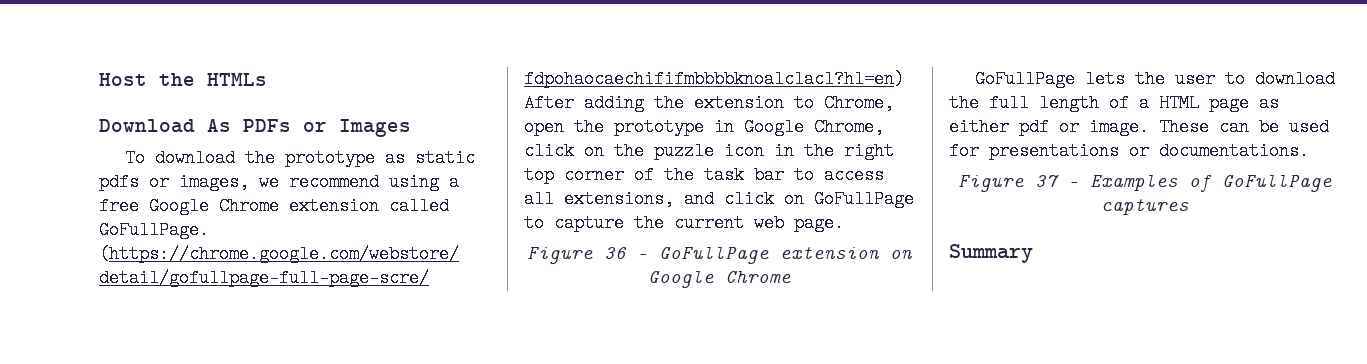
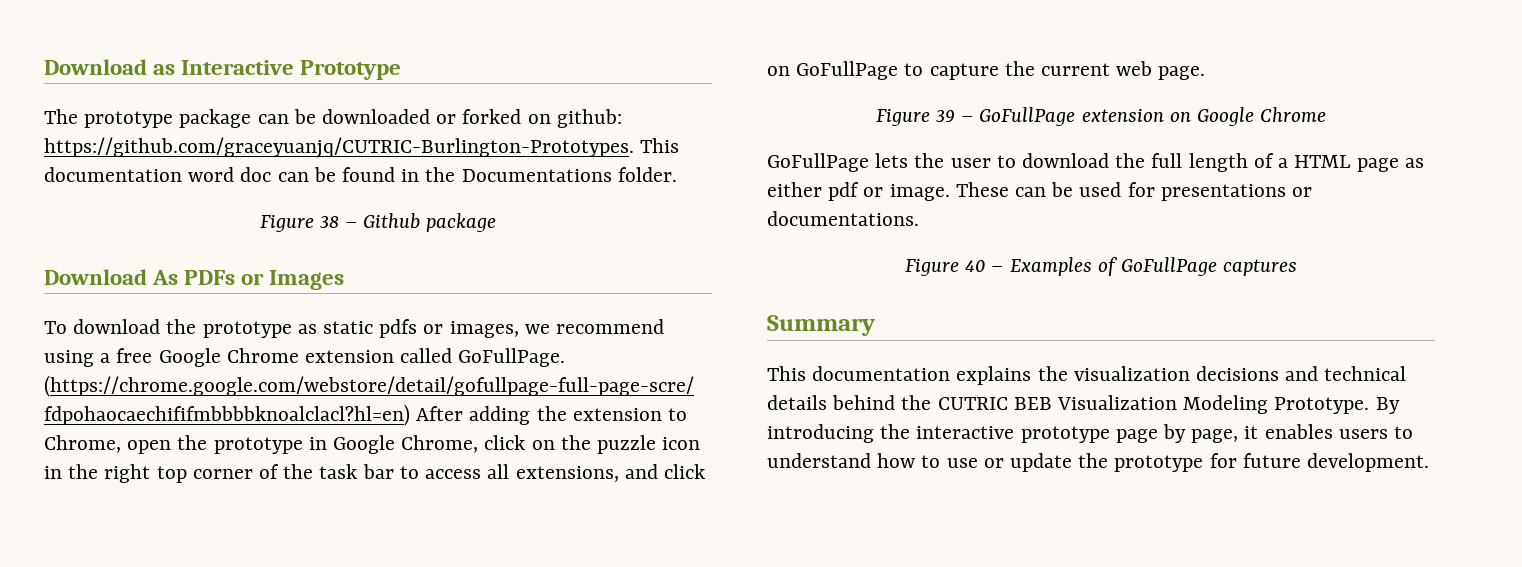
- Host the HTMLs
+ Download as Interactive Prototype
+ The prototype package can be downloaded or forked on github: https://github.com/graceyuanjq/CUTRIC-Burlington-Prototypes. This documentation word doc can be found in the Documentations folder.
+ Figure 38 – Github package
- Figure 36 – GoFullPage extension on Google Chrome
+ Figure 39 – GoFullPage extension on Google Chrome
- Figure 37 – Examples of GoFullPage captures
+ Figure 40 – Examples of GoFullPage captures
+ This documentation explains the visualization decisions and technical details behind the CUTRIC BEB Visualization Modeling Prototype. By introducing the interactive prototype page by page, it enables users to understand how to use or update the prototype for future development.

